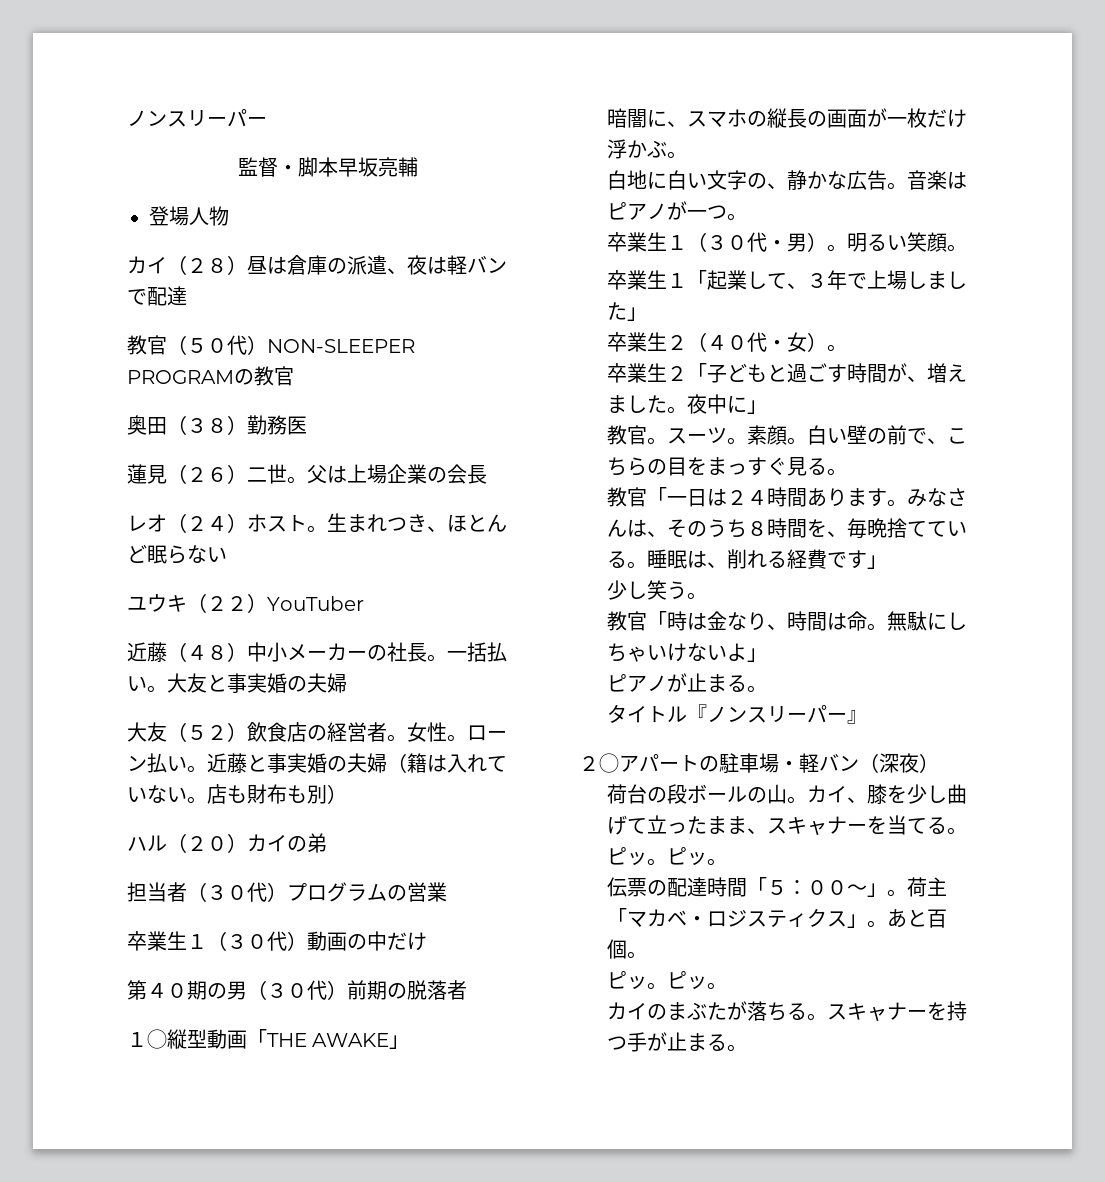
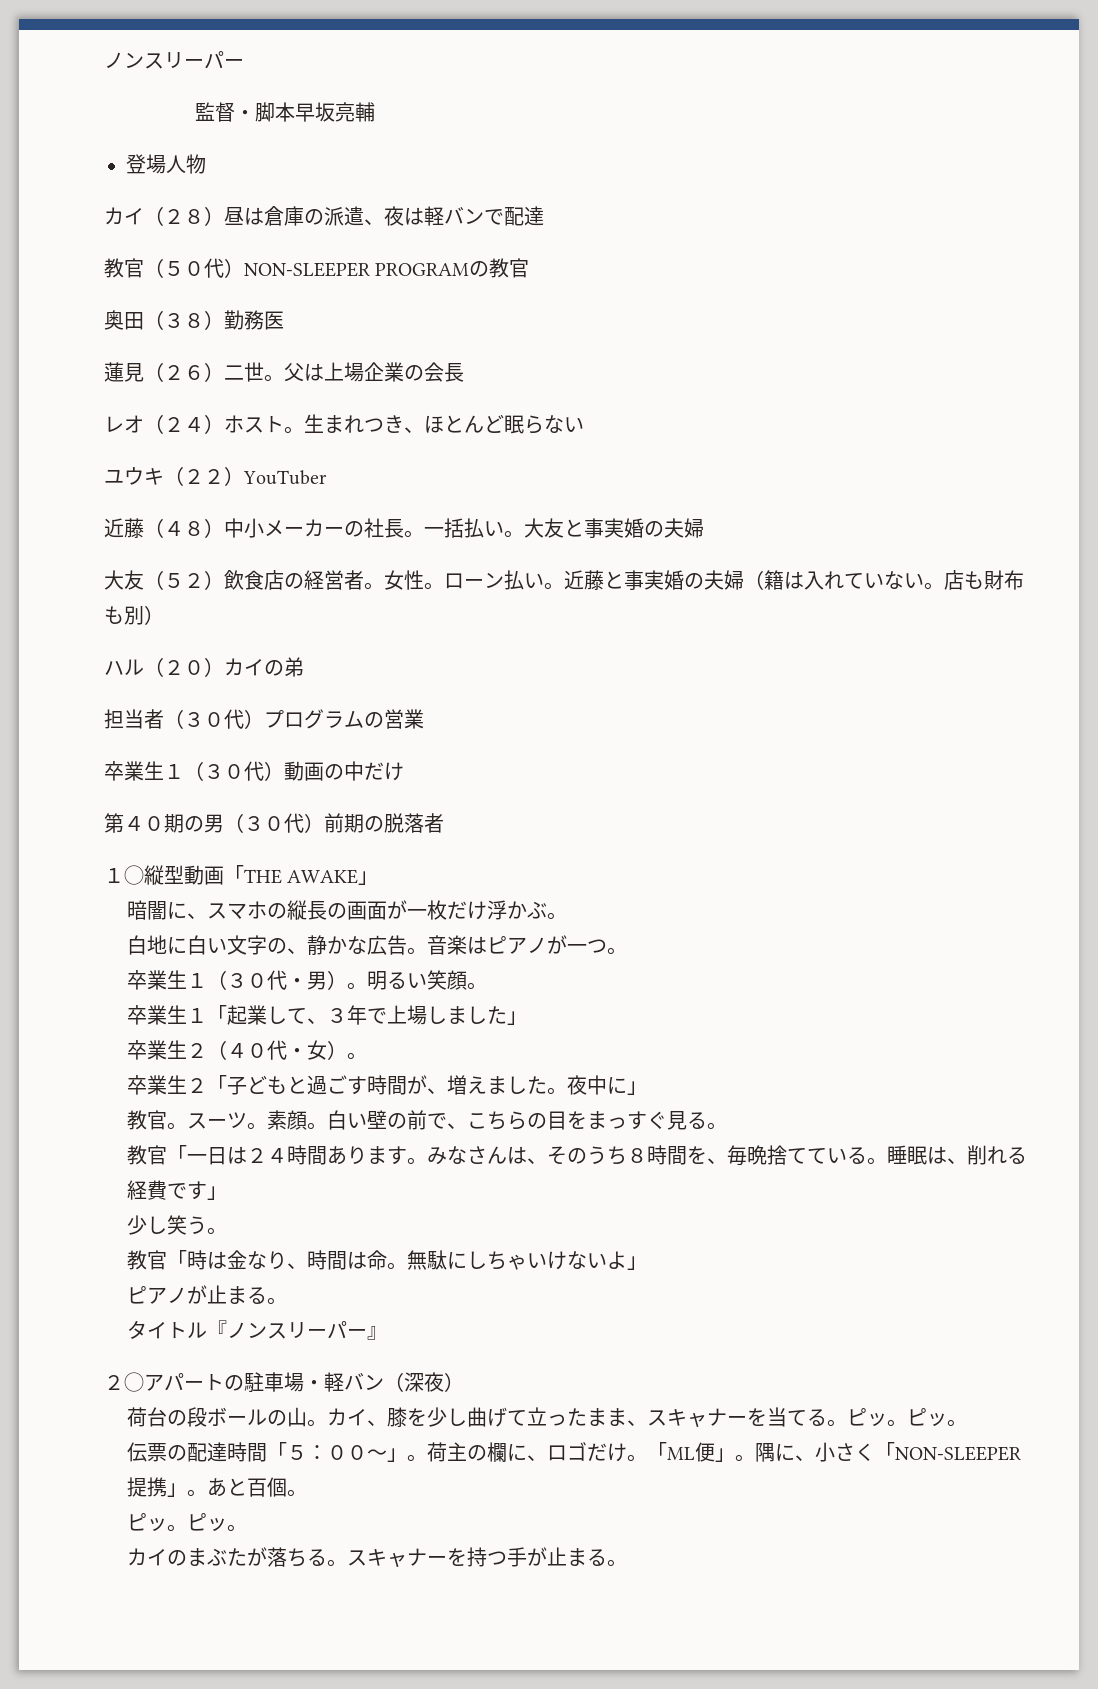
- 荷主「マカベ・ロジスティクス」。
+ 荷主の欄に、ロゴだけ。「ML便」。隅に、小さく「NON-SLEEPER提携」。

